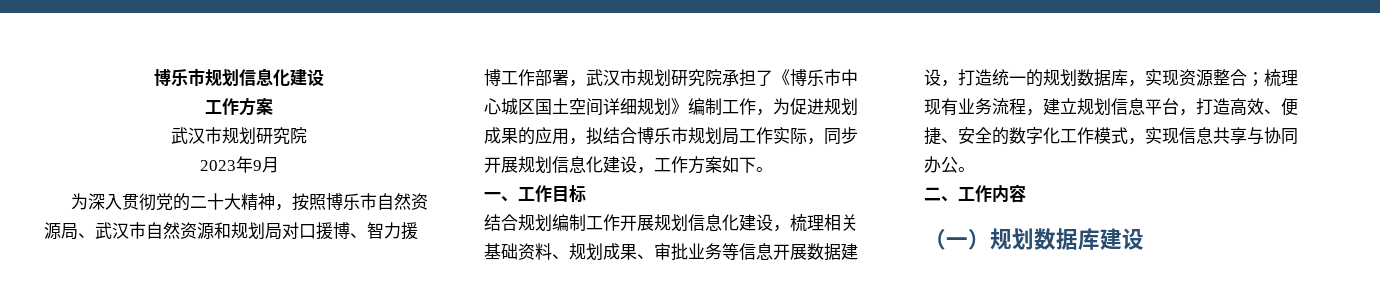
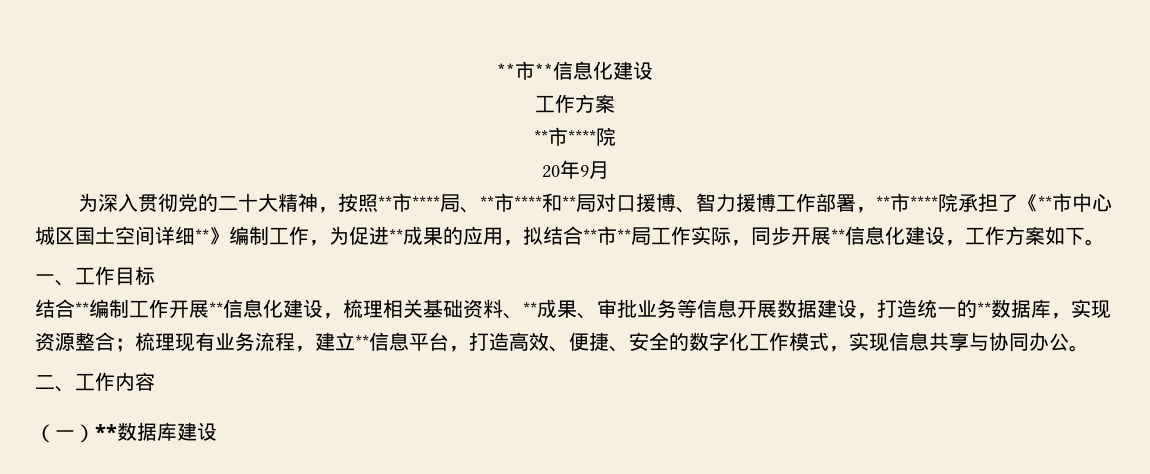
- 博乐市规划信息化建设
+ **市**信息化建设
  工作方案
- 武汉市规划研究院
+ **市****院
- 2023年9月
+ 20年9月
- 为深入贯彻党的二十大精神，按照博乐市自然资源局、武汉市自然资源和规划局对口援博、智力援博工作部署，武汉市规划研究院承担了《博乐市中心城区国土空间详细规划》编制工作，为促进规划成果的应用，拟结合博乐市规划局工作实际，同步开展规划信息化建设，工作方案如下。
+ 为深入贯彻党的二十大精神，按照**市****局、**市****和**局对口援博、智力援博工作部署，**市****院承担了《**市中心城区国土空间详细**》编制工作，为促进**成果的应用，拟结合**市**局工作实际，同步开展**信息化建设，工作方案如下。
- 结合规划编制工作开展规划信息化建设，梳理相关基础资料、规划成果、审批业务等信息开展数据建设，打造统一的规划数据库，实现资源整合；梳理现有业务流程，建立规划信息平台，打造高效、便捷、安全的数字化工作模式，实现信息共享与协同办公。
+ 结合**编制工作开展**信息化建设，梳理相关基础资料、**成果、审批业务等信息开展数据建设，打造统一的**数据库，实现资源整合；梳理现有业务流程，建立**信息平台，打造高效、便捷、安全的数字化工作模式，实现信息共享与协同办公。
- （一）规划数据库建设
+ （一）**数据库建设

